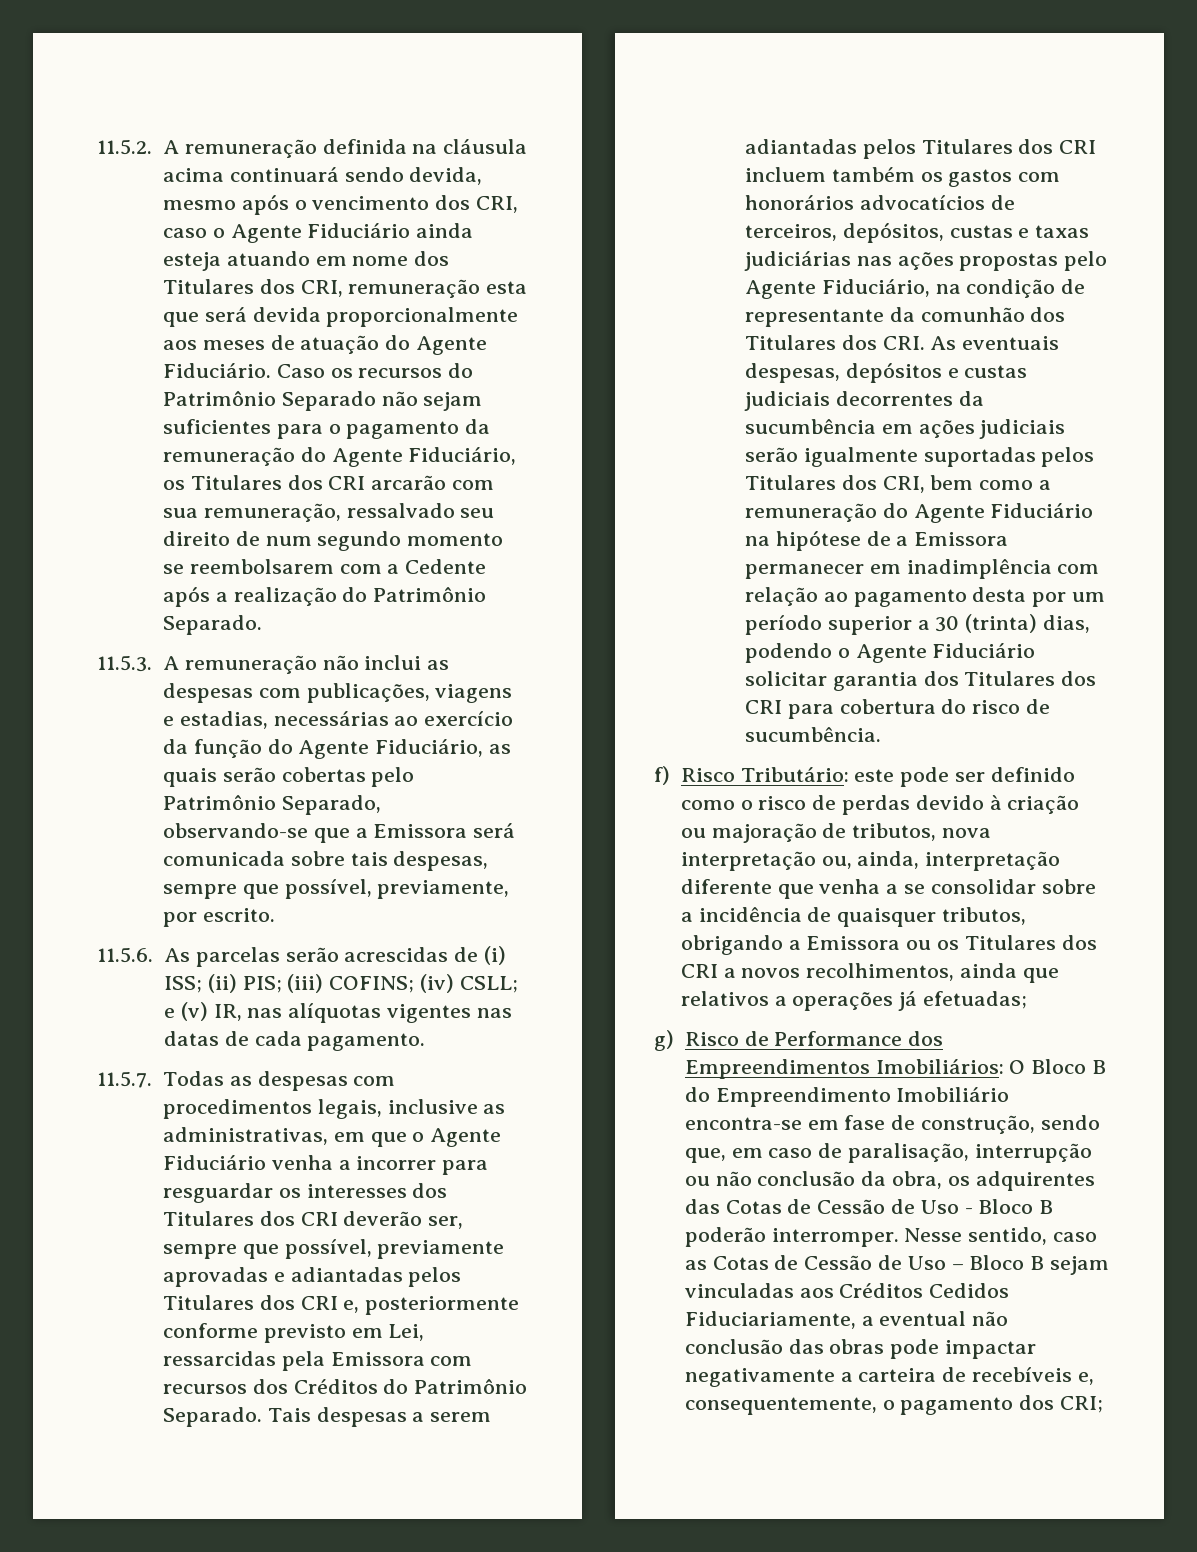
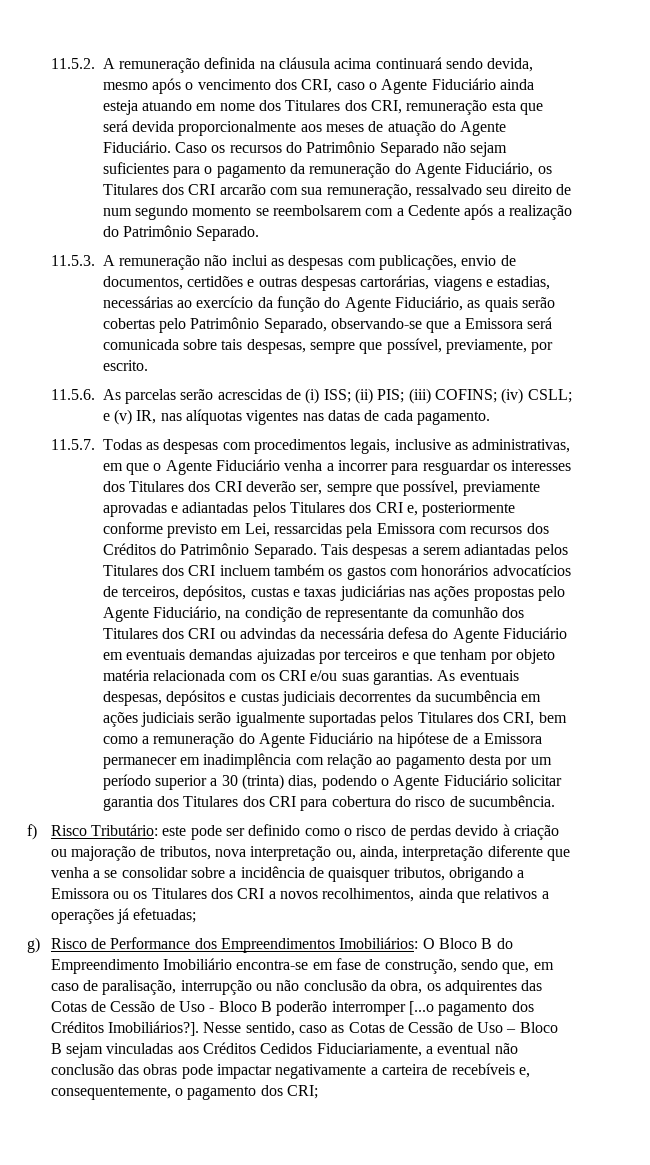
- 11.5.3. A remuneração não inclui as despesas com publicações, viagens e estadias, necessárias ao exercício da função do Agente Fiduciário, as quais serão cobertas pelo Patrimônio Separado, observando-se que a Emissora será comunicada sobre tais despesas, sempre que possível, previamente, por escrito.
+ 11.5.3. A remuneração não inclui as despesas com publicações, envio de documentos, certidões e outras despesas cartorárias, viagens e estadias, necessárias ao exercício da função do Agente Fiduciário, as quais serão cobertas pelo Patrimônio Separado, observando-se que a Emissora será comunicada sobre tais despesas, sempre que possível, previamente, por escrito.
- Tais despesas a serem adiantadas pelos Titulares dos CRI incluem também os gastos com honorários advocatícios de terceiros, depósitos, custas e taxas judiciárias nas ações propostas pelo Agente Fiduciário, na condição de representante da comunhão dos Titulares dos CRI. As eventuais despesas, depósitos e custas judiciais decorrentes da sucumbência em ações judiciais serão igualmente suportadas pelos Titulares dos CRI, bem como a remuneração do Agente Fiduciário na hipótese de a Emissora permanecer em inadimplência com relação ao pagamento desta por um período superior a 30 (trinta) dias, podendo o Agente Fiduciário solicitar garantia dos Titulares dos CRI para cobertura do risco de sucumbência.
+ Tais despesas a serem adiantadas pelos Titulares dos CRI incluem também os gastos com honorários advocatícios de terceiros, depósitos, custas e taxas judiciárias nas ações propostas pelo Agente Fiduciário, na condição de representante da comunhão dos Titulares dos CRI ou advindas da necessária defesa do Agente Fiduciário em eventuais demandas ajuizadas por terceiros e que tenham por objeto matéria relacionada com os CRI e/ou suas garantias. As eventuais despesas, depósitos e custas judiciais decorrentes da sucumbência em ações judiciais serão igualmente suportadas pelos Titulares dos CRI, bem como a remuneração do Agente Fiduciário na hipótese de a Emissora permanecer em inadimplência com relação ao pagamento desta por um período superior a 30 (trinta) dias, podendo o Agente Fiduciário solicitar garantia dos Titulares dos CRI para cobertura do risco de sucumbência.
- g) Risco de Performance dos Empreendimentos Imobiliários: O Bloco B do Empreendimento Imobiliário encontra-se em fase de construção, sendo que, em caso de paralisação, interrupção ou não conclusão da obra, os adquirentes das Cotas de Cessão de Uso - Bloco B poderão interromper.
+ g) Risco de Performance dos Empreendimentos Imobiliários: O Bloco B do Empreendimento Imobiliário encontra-se em fase de construção, sendo que, em caso de paralisação, interrupção ou não conclusão da obra, os adquirentes das Cotas de Cessão de Uso - Bloco B poderão interromper [...o pagamento dos Créditos Imobiliários?].

